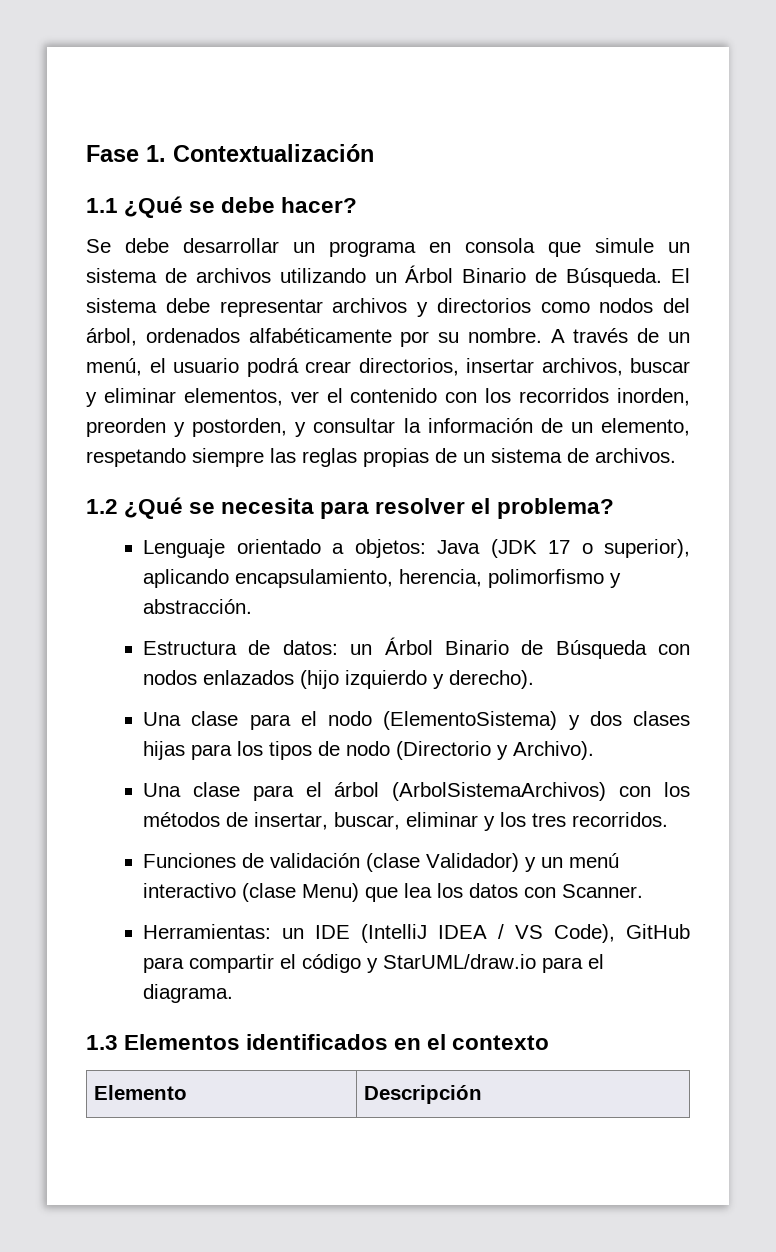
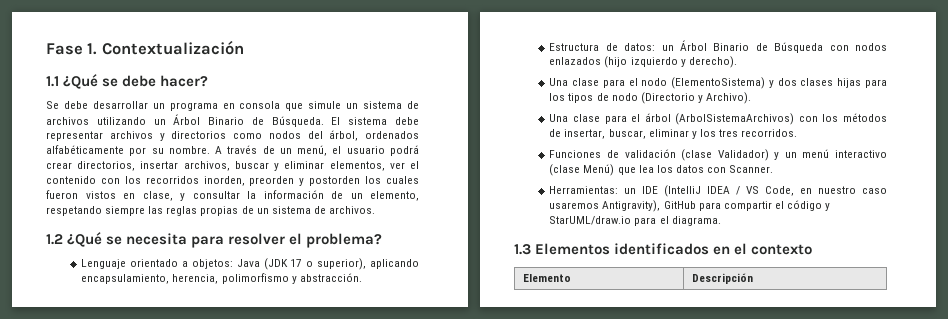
- A través de un menú, el usuario podrá crear directorios, insertar archivos, buscar y eliminar elementos, ver el contenido con los recorridos inorden, preorden y postorden, y consultar la información de un elemento, respetando siempre las reglas propias de un sistema de archivos.
+ A través de un menú, el usuario podrá crear directorios, insertar archivos, buscar y eliminar elementos, ver el contenido con los recorridos inorden, preorden y postorden los cuales fueron vistos en clase, y consultar la información de un elemento, respetando siempre las reglas propias de un sistema de archivos.
- Funciones de validación (clase Validador) y un menú interactivo (clase Menu) que lea los datos con Scanner.
+ Funciones de validación (clase Validador) y un menú interactivo (clase Menú) que lea los datos con Scanner.
- Herramientas: un IDE (IntelliJ IDEA / VS Code), GitHub para compartir el código y StarUML/draw.io para el diagrama.
+ Herramientas: un IDE (IntelliJ IDEA / VS Code, en nuestro caso usaremos Antigravity), GitHub para compartir el código y StarUML/draw.io para el diagrama.

